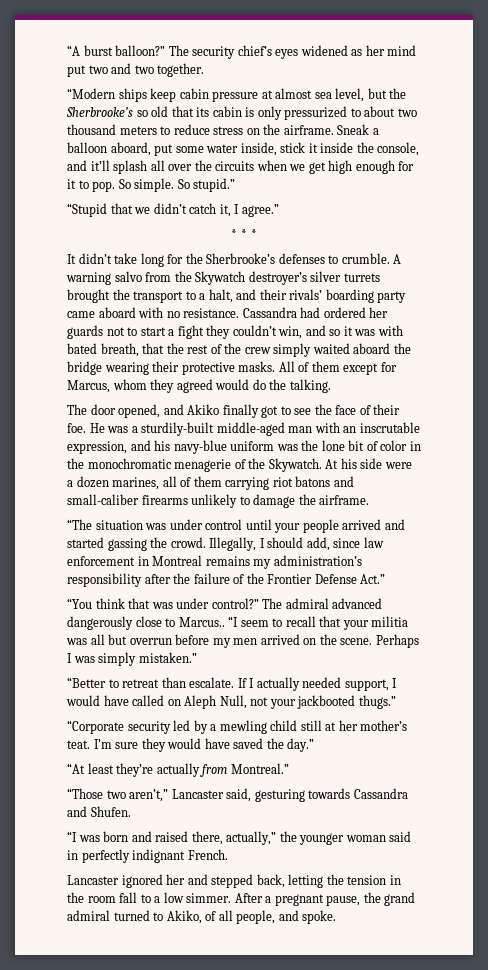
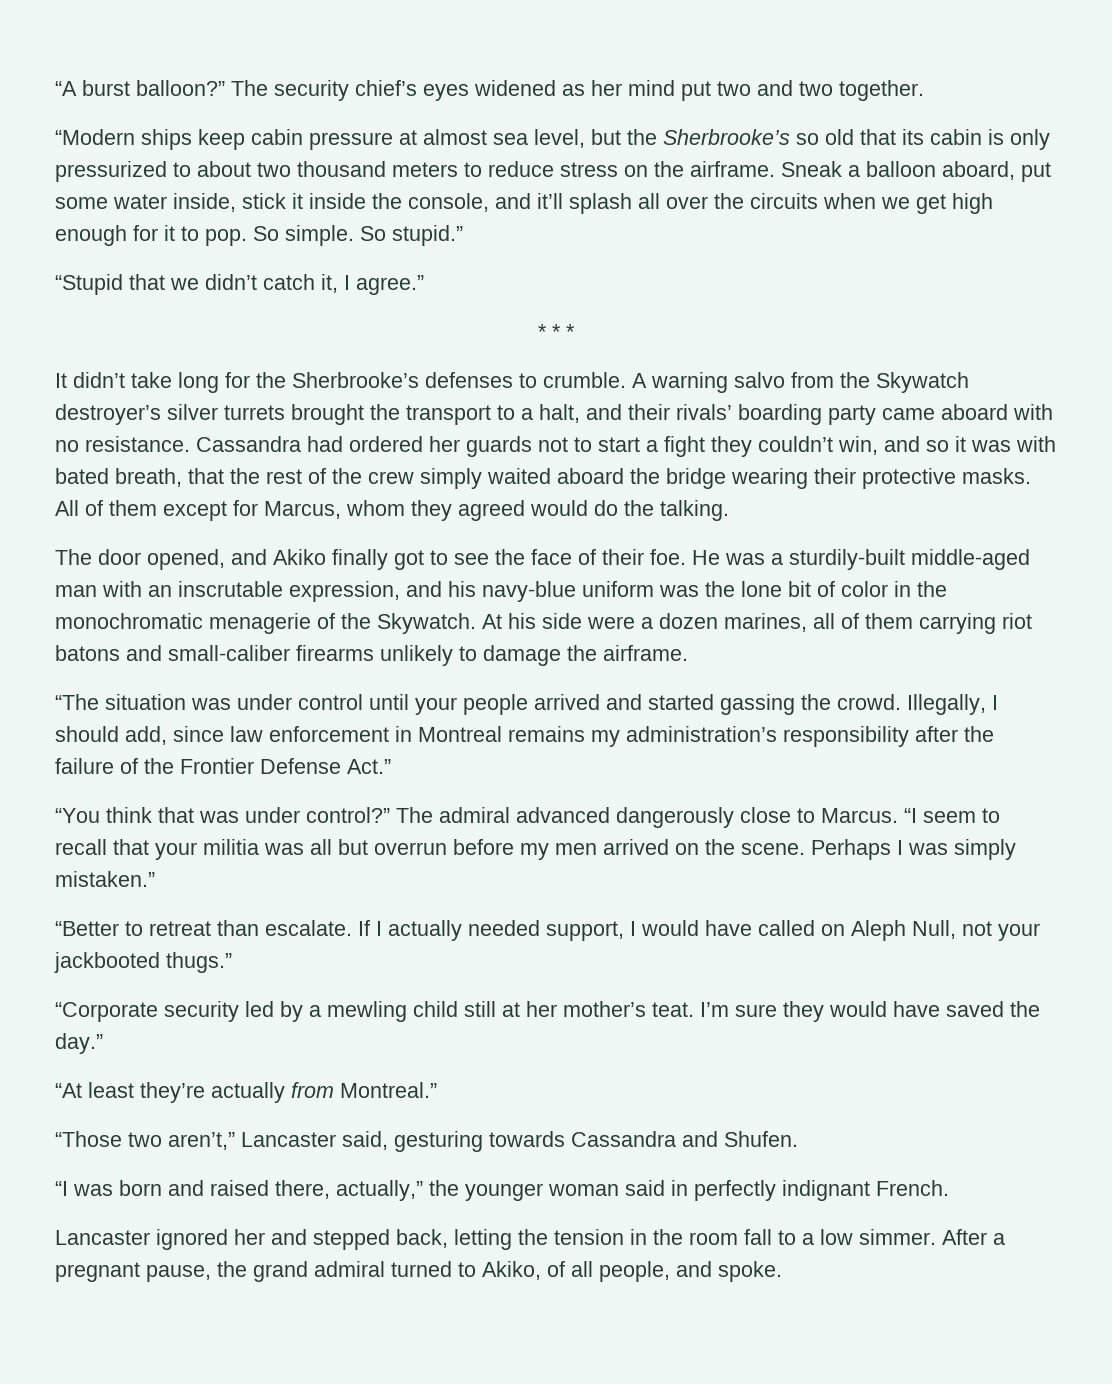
- The admiral advanced dangerously close to Marcus..
+ The admiral advanced dangerously close to Marcus.

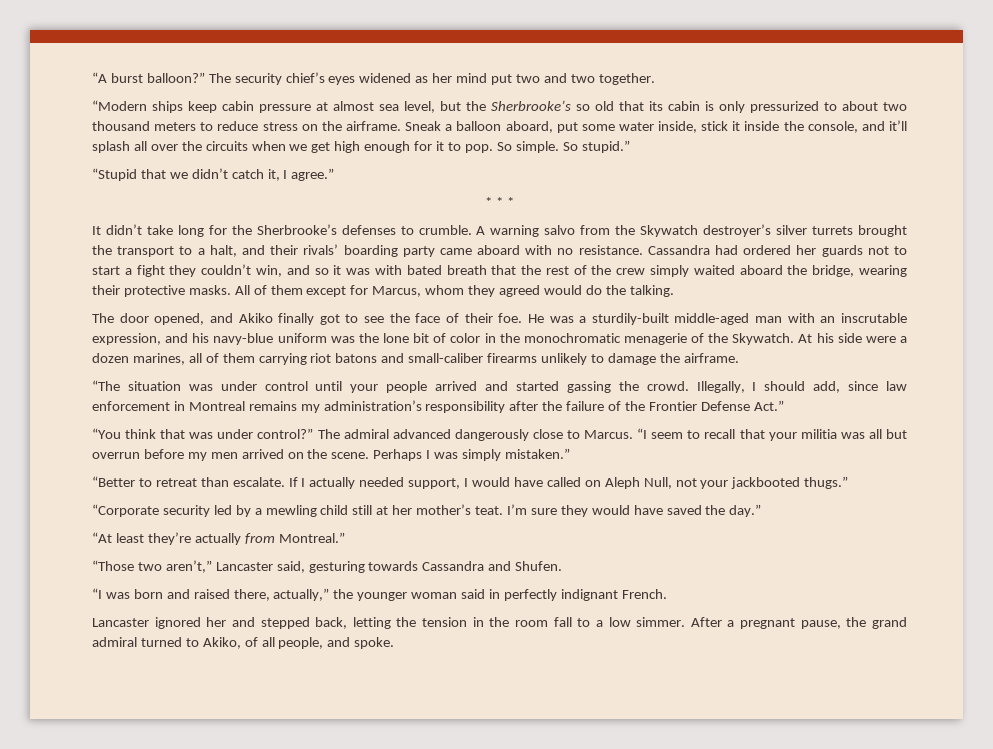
- Cassandra had ordered her guards not to start a fight they couldn’t win, and so it was with bated breath, that the rest of the crew simply waited aboard the bridge wearing their protective masks.
+ Cassandra had ordered her guards not to start a fight they couldn’t win, and so it was with bated breath that the rest of the crew simply waited aboard the bridge, wearing their protective masks.

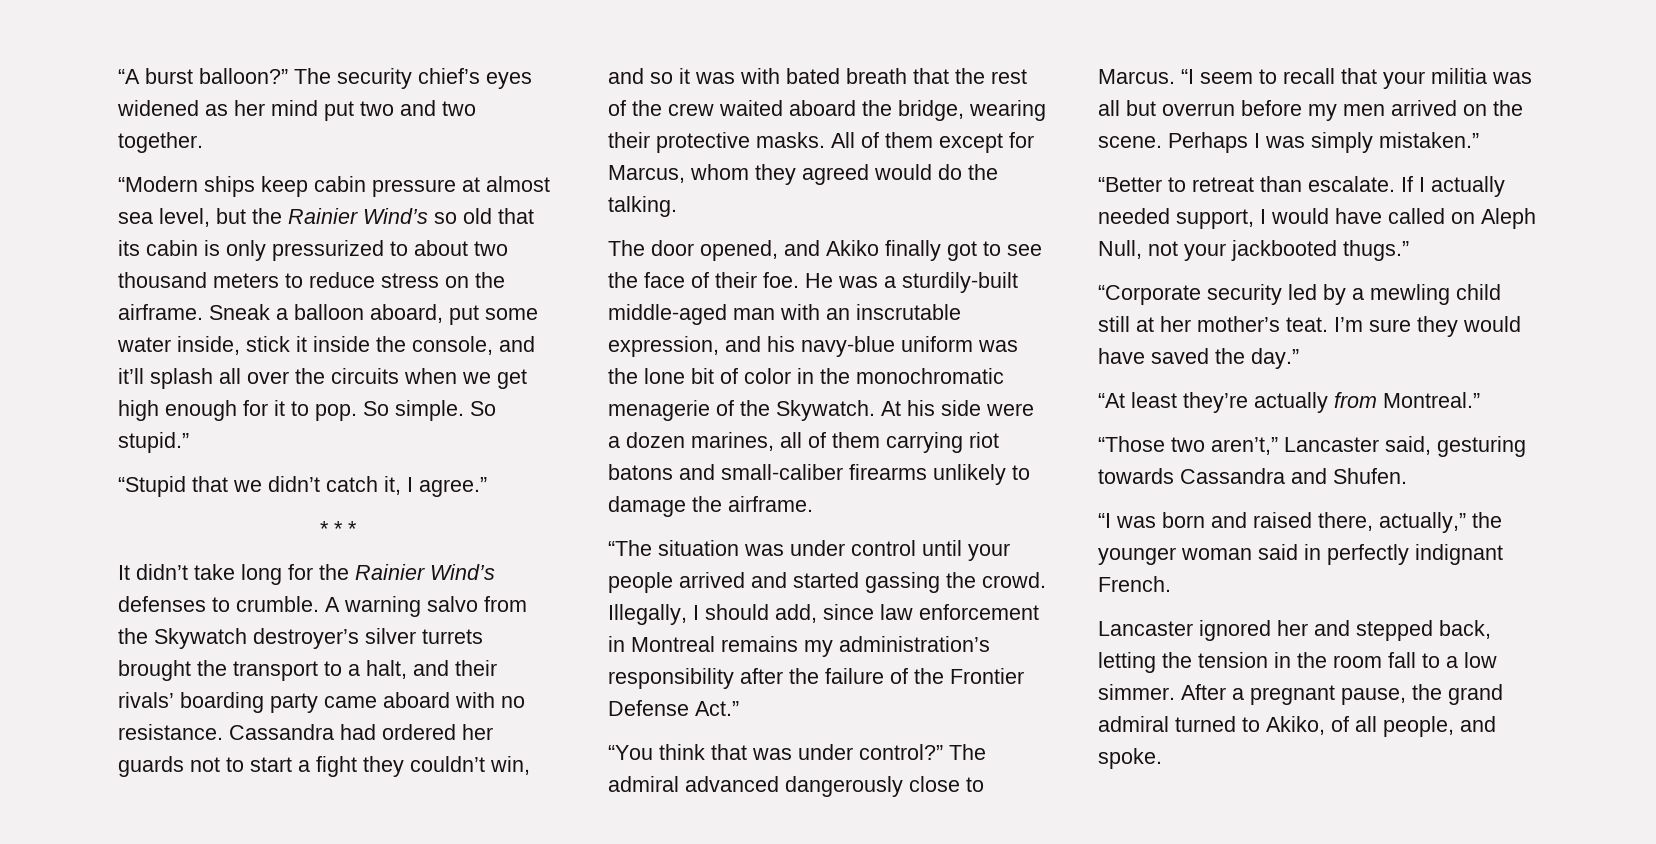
- “Modern ships keep cabin pressure at almost sea level, but the Sherbrooke’s so old that its cabin is only pressurized to about two thousand meters to reduce stress on the airframe.
+ “Modern ships keep cabin pressure at almost sea level, but the Rainier Wind’s so old that its cabin is only pressurized to about two thousand meters to reduce stress on the airframe.
- It didn’t take long for the Sherbrooke’s defenses to crumble.
+ It didn’t take long for the Rainier Wind’s defenses to crumble.
- Cassandra had ordered her guards not to start a fight they couldn’t win, and so it was with bated breath that the rest of the crew simply waited aboard the bridge, wearing their protective masks.
+ Cassandra had ordered her guards not to start a fight they couldn’t win, and so it was with bated breath that the rest of the crew waited aboard the bridge, wearing their protective masks.

